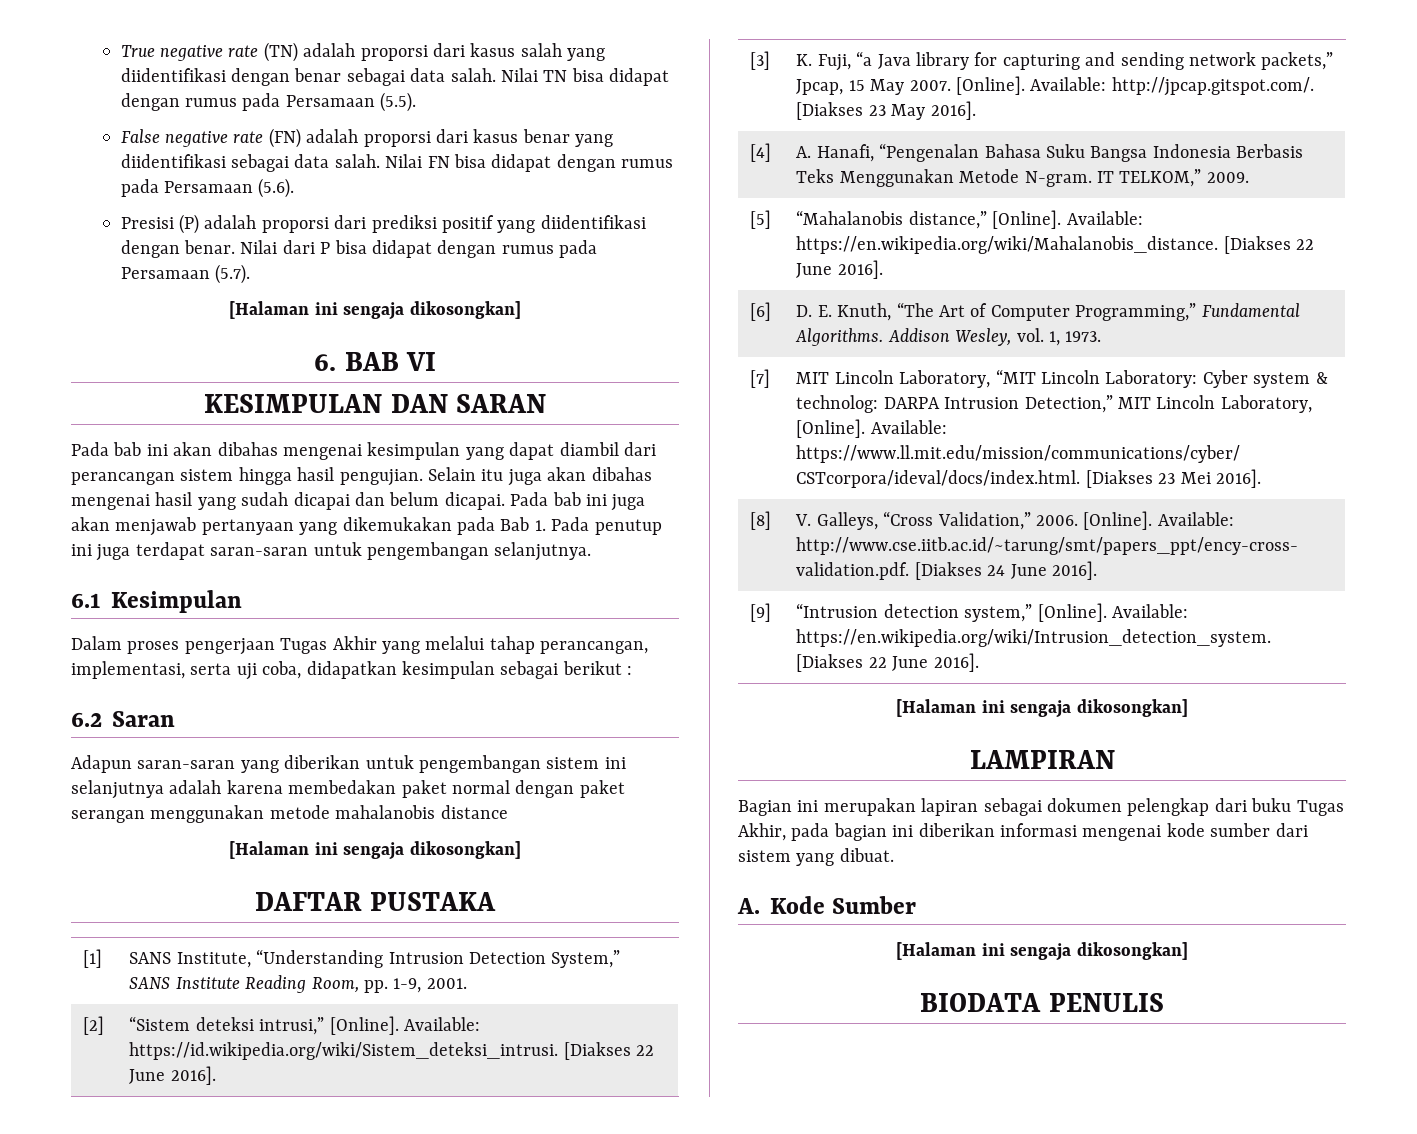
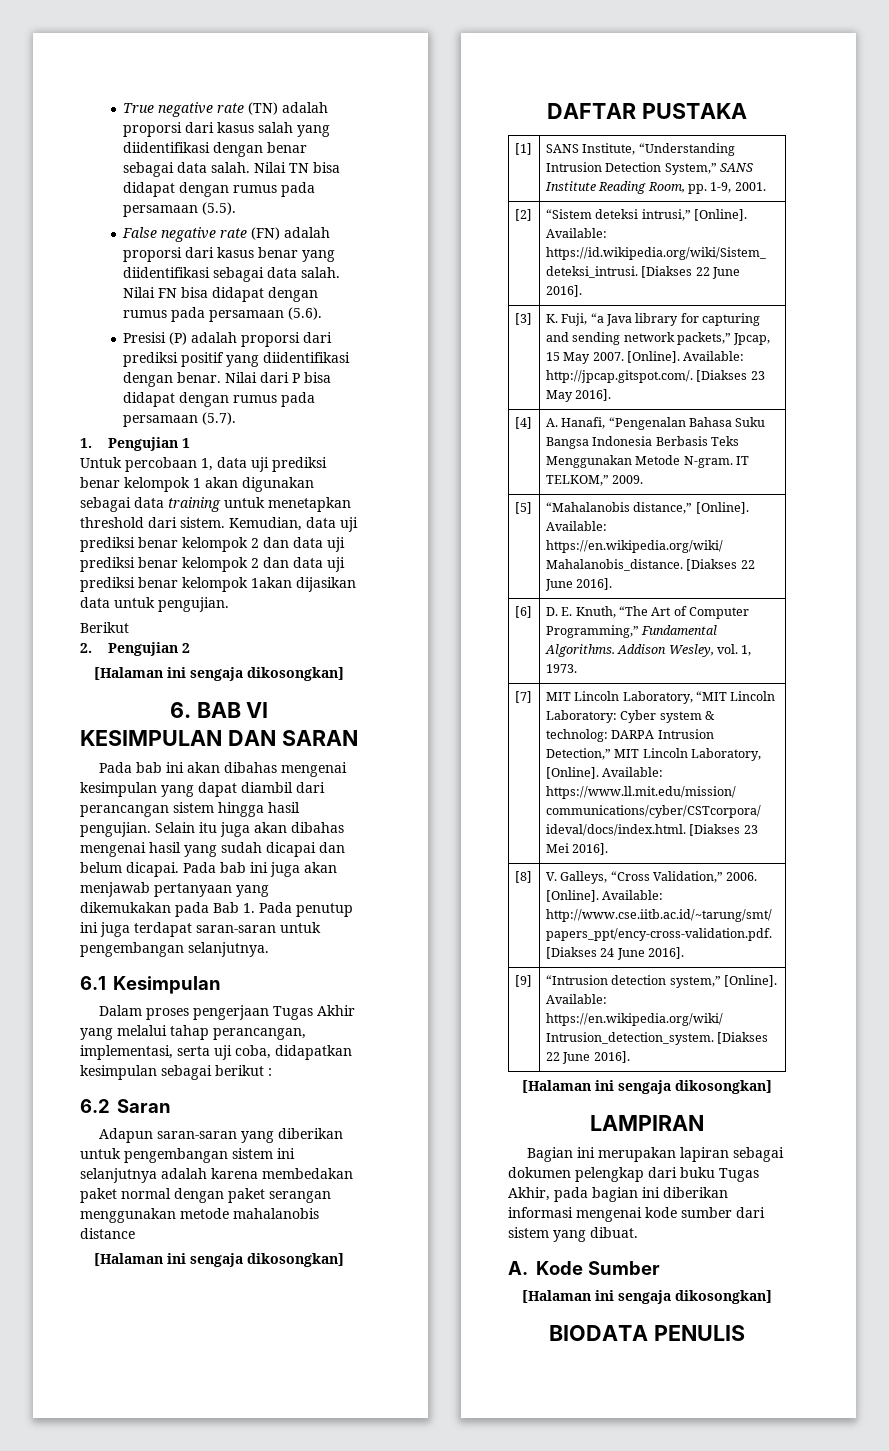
- Nilai TN bisa didapat dengan rumus pada Persamaan (5.5).
+ Nilai TN bisa didapat dengan rumus pada persamaan (5.5).
- Nilai FN bisa didapat dengan rumus pada Persamaan (5.6).
+ Nilai FN bisa didapat dengan rumus pada persamaan (5.6).
- Nilai dari P bisa didapat dengan rumus pada Persamaan (5.7).
+ Nilai dari P bisa didapat dengan rumus pada persamaan (5.7).
+ 1. Pengujian 1
+ Untuk percobaan 1, data uji prediksi benar kelompok 1 akan digunakan sebagai data training untuk menetapkan threshold dari sistem. Kemudian, data uji prediksi benar kelompok 2 dan data uji prediksi benar kelompok 2 dan data uji prediksi benar kelompok 1akan dijasikan data untuk pengujian.
+ Berikut
+ 2. Pengujian 2

